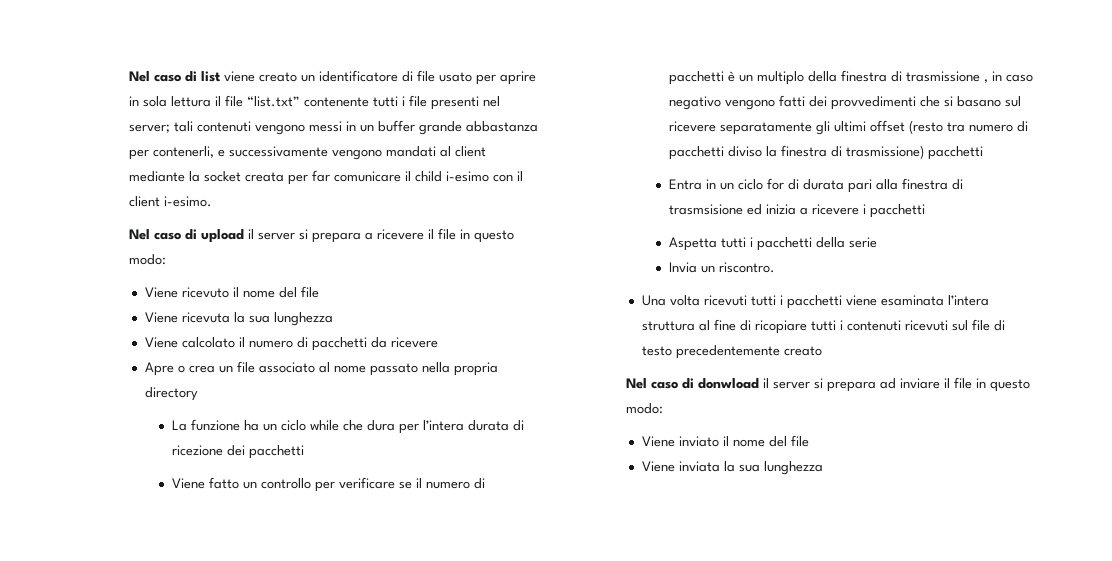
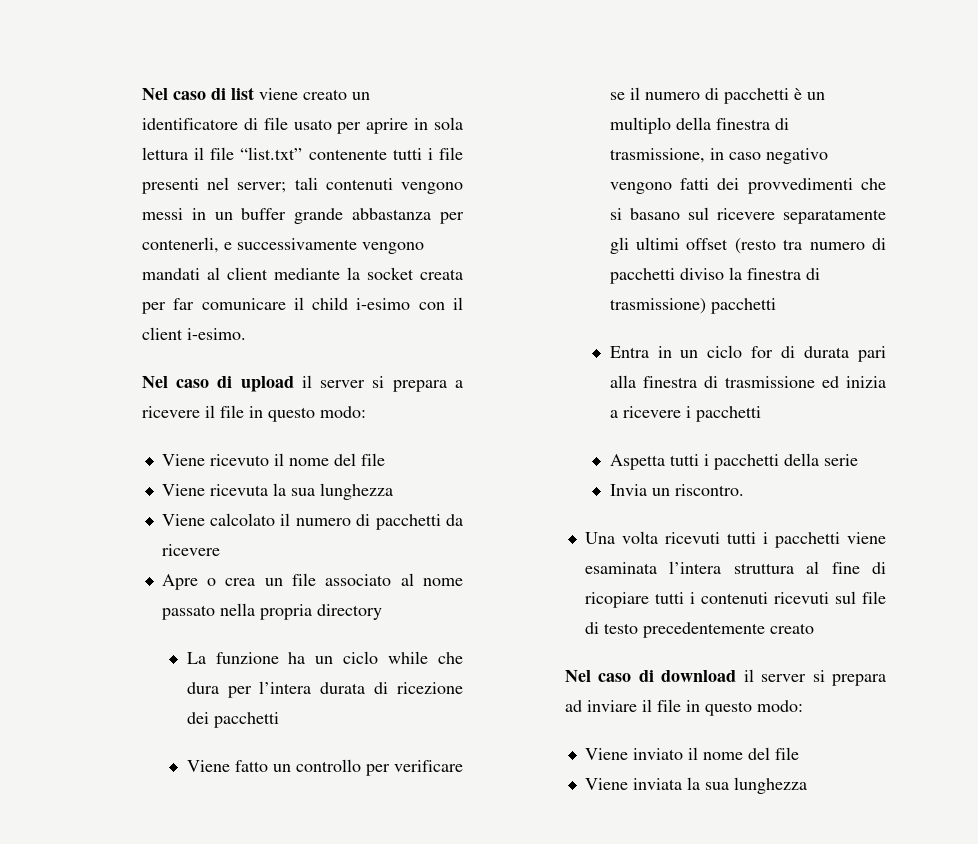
- Viene fatto un controllo per verificare se il numero di pacchetti è un multiplo della finestra di trasmissione , in caso negativo vengono fatti dei provvedimenti che si basano sul ricevere separatamente gli ultimi offset (resto tra numero di pacchetti diviso la finestra di trasmissione) pacchetti
+ Viene fatto un controllo per verificare se il numero di pacchetti è un multiplo della finestra di trasmissione, in caso negativo vengono fatti dei provvedimenti che si basano sul ricevere separatamente gli ultimi offset (resto tra numero di pacchetti diviso la finestra di trasmissione) pacchetti
- Entra in un ciclo for di durata pari alla finestra di trasmsisione ed inizia a ricevere i pacchetti
+ Entra in un ciclo for di durata pari alla finestra di trasmissione ed inizia a ricevere i pacchetti
- Nel caso di donwload il server si prepara ad inviare il file in questo modo:
+ Nel caso di download il server si prepara ad inviare il file in questo modo:

